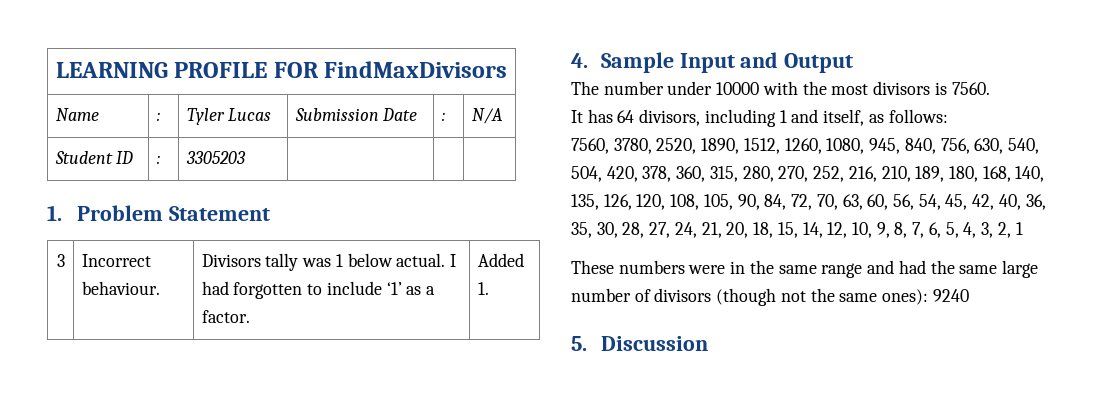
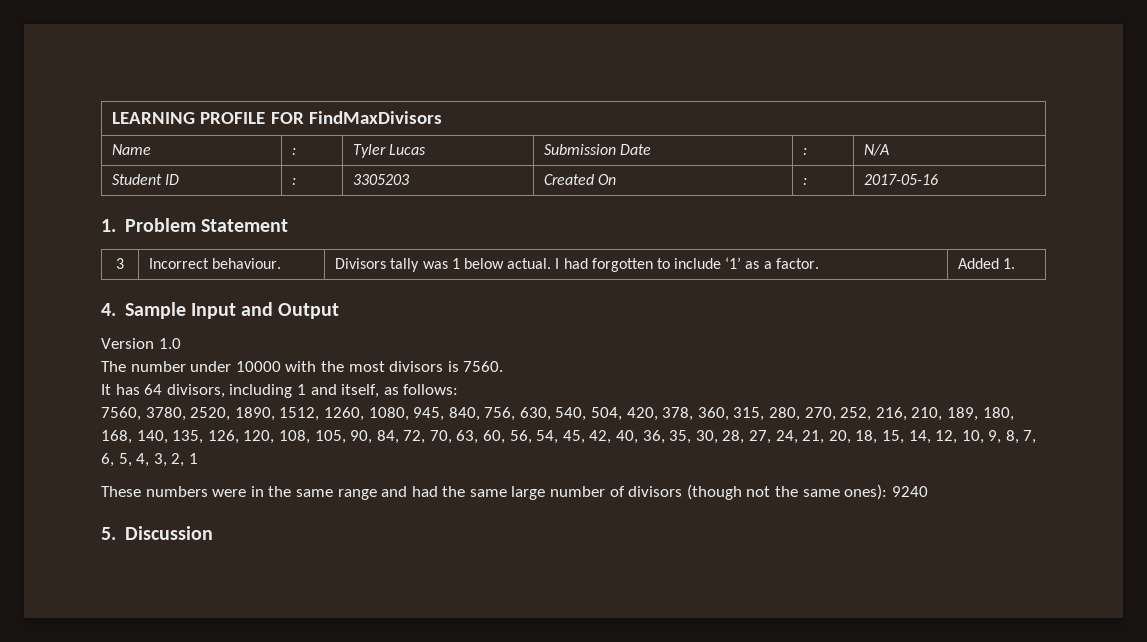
- Student ID | : | 3305203 | | |
+ Student ID | : | 3305203 | Created On | : | 2017-05-16
+ Version 1.0

